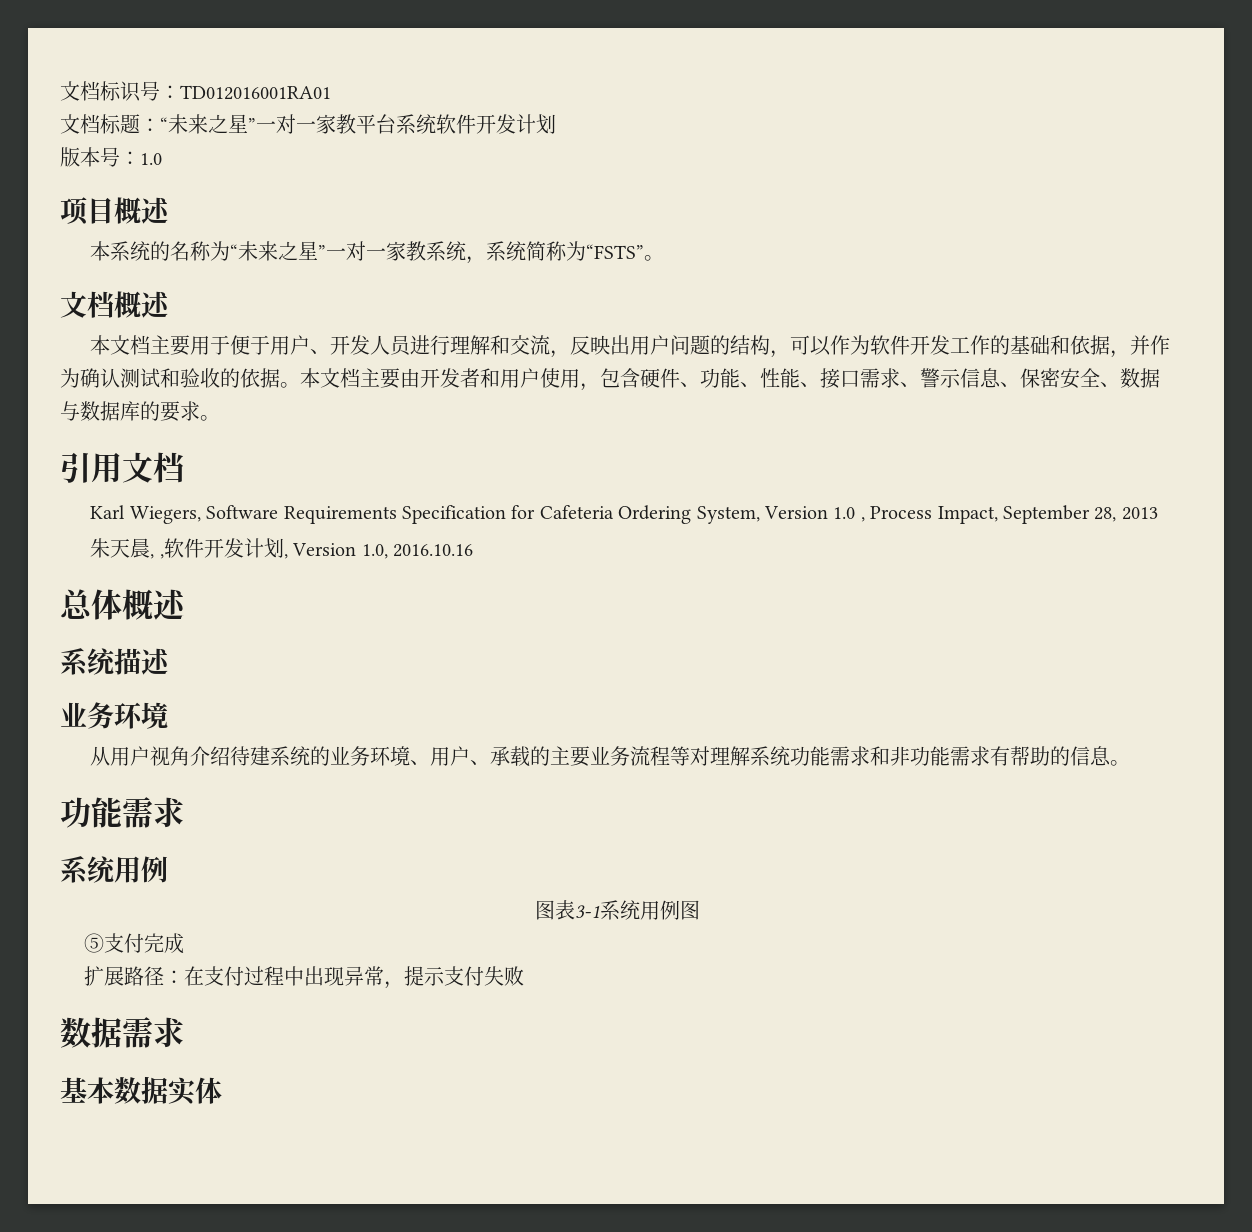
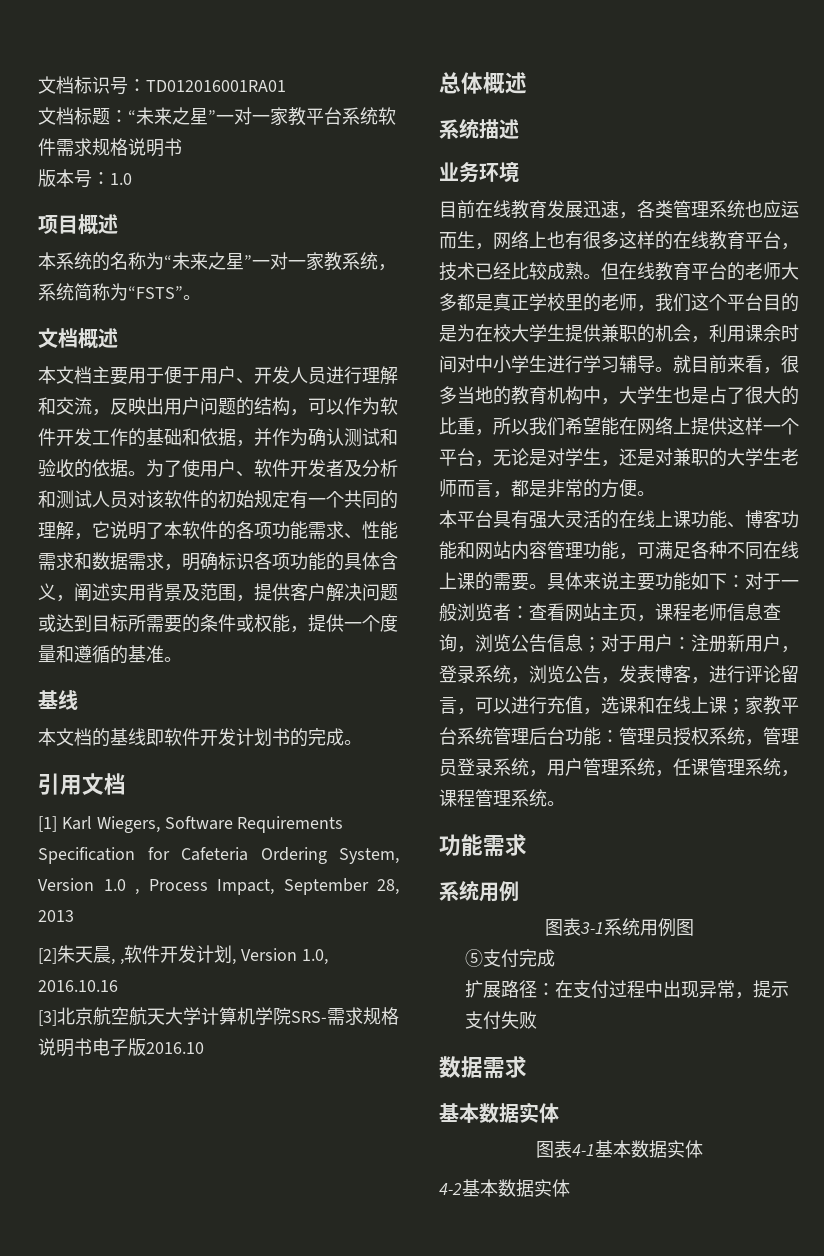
- 文档标题：“未来之星”一对一家教平台系统软件开发计划
+ 文档标题：“未来之星”一对一家教平台系统软件需求规格说明书
- 本文档主要由开发者和用户使用，包含硬件、功能、性能、接口需求、警示信息、保密安全、数据与数据库的要求。
+ 为了使用户、软件开发者及分析和测试人员对该软件的初始规定有一个共同的理解，它说明了本软件的各项功能需求、性能需求和数据需求，明确标识各项功能的具体含义，阐述实用背景及范围，提供客户解决问题或达到目标所需要的条件或权能，提供一个度量和遵循的基准。
+ 基线
+ 本文档的基线即软件开发计划书的完成。
- Karl Wiegers, Software Requirements Specification for Cafeteria Ordering System, Version 1.0 , Process Impact, September 28, 2013
+ [1] Karl Wiegers, Software Requirements Specification for Cafeteria Ordering System, Version 1.0 , Process Impact, September 28, 2013
- 朱天晨, ,软件开发计划, Version 1.0, 2016.10.16
+ [2]朱天晨, ,软件开发计划, Version 1.0, 2016.10.16
+ [3]北京航空航天大学计算机学院SRS-需求规格说明书电子版2016.10
- 从用户视角介绍待建系统的业务环境、用户、承载的主要业务流程等对理解系统功能需求和非功能需求有帮助的信息。
+ 目前在线教育发展迅速，各类管理系统也应运而生，网络上也有很多这样的在线教育平台，技术已经比较成熟。但在线教育平台的老师大多都是真正学校里的老师，我们这个平台目的是为在校大学生提供兼职的机会，利用课余时间对中小学生进行学习辅导。就目前来看，很多当地的教育机构中，大学生也是占了很大的比重，所以我们希望能在网络上提供这样一个平台，无论是对学生，还是对兼职的大学生老师而言，都是非常的方便。
+ 本平台具有强大灵活的在线上课功能、博客功能和网站内容管理功能，可满足各种不同在线上课的需要。具体来说主要功能如下：对于一般浏览者：查看网站主页，课程老师信息查询，浏览公告信息；对于用户：注册新用户，登录系统，浏览公告，发表博客，进行评论留言，可以进行充值，选课和在线上课；家教平台系统管理后台功能：管理员授权系统，管理员登录系统，用户管理系统，任课管理系统，课程管理系统。
+ 图表4-1基本数据实体
+ 4-2基本数据实体

